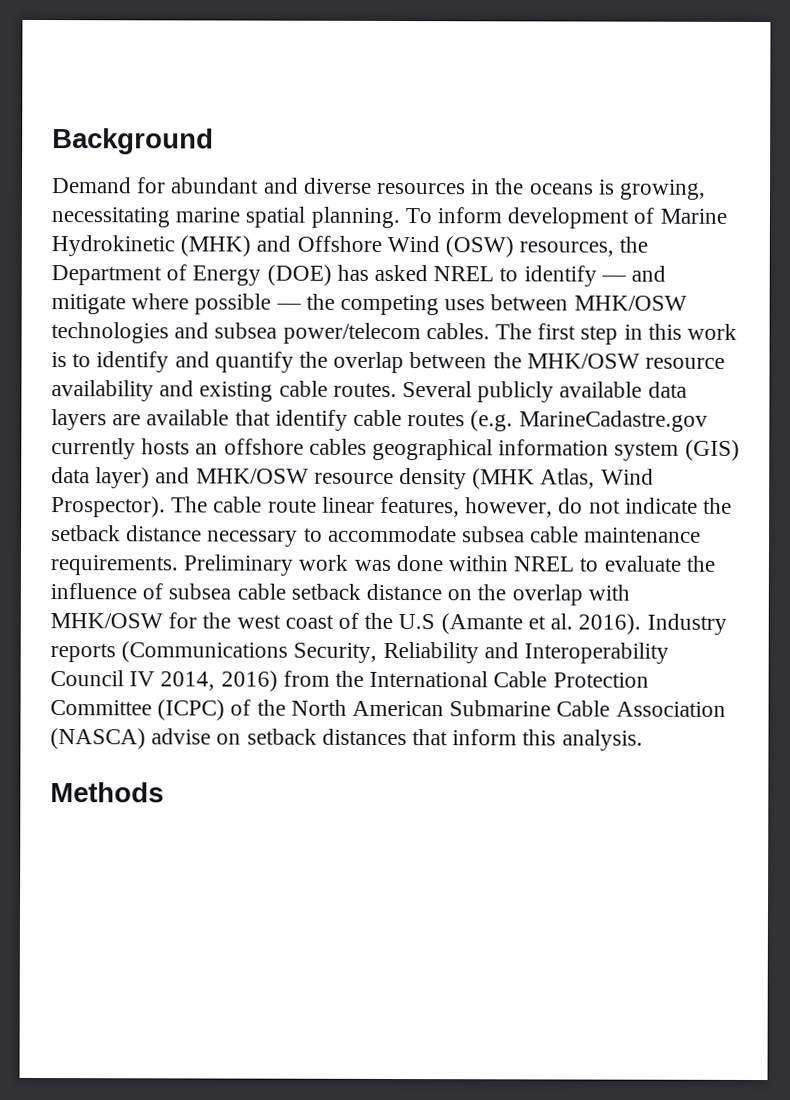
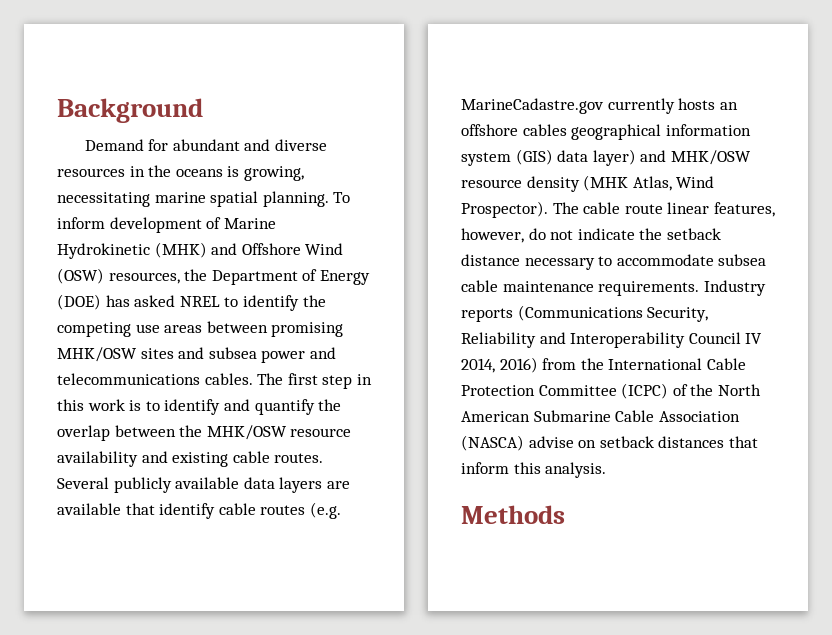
- To inform development of Marine Hydrokinetic (MHK) and Offshore Wind (OSW) resources, the Department of Energy (DOE) has asked NREL to identify — and mitigate where possible — the competing uses between MHK/OSW technologies and subsea power/telecom cables.
+ To inform development of Marine Hydrokinetic (MHK) and Offshore Wind (OSW) resources, the Department of Energy (DOE) has asked NREL to identify the competing use areas between promising MHK/OSW sites and subsea power and telecommunications cables.
- Preliminary work was done within NREL to evaluate the influence of subsea cable setback distance on the overlap with MHK/OSW for the west coast of the U.S (Amante et al. 2016).

